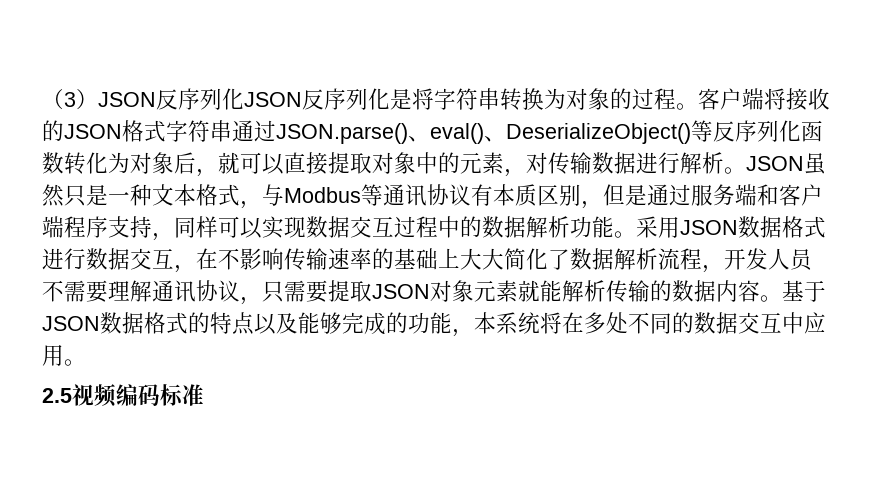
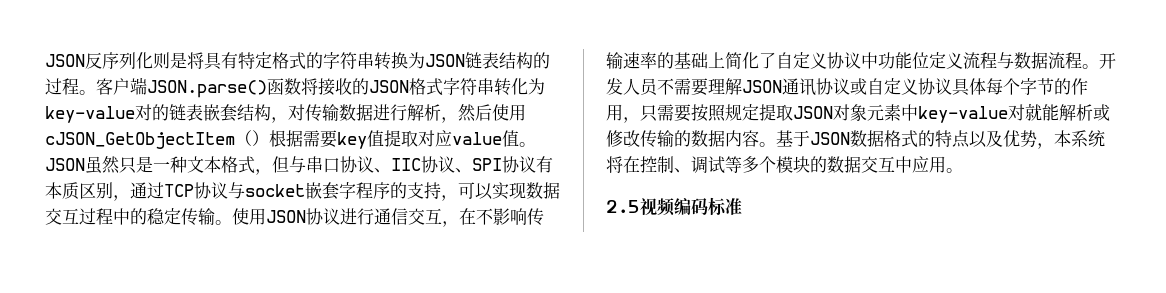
- （3）JSON反序列化JSON反序列化是将字符串转换为对象的过程。
+ JSON反序列化则是将具有特定格式的字符串转换为JSON链表结构的过程。
- 客户端将接收的JSON格式字符串通过JSON.parse()、eval()、DeserializeObject()等反序列化函数转化为对象后，就可以直接提取对象中的元素，对传输数据进行解析。
+ 客户端JSON.parse()函数将接收的JSON格式字符串转化为key-value对的链表嵌套结构，对传输数据进行解析，然后使用cJSON_GetObjectItem（）根据需要key值提取对应value值。
- JSON虽然只是一种文本格式，与Modbus等通讯协议有本质区别，但是通过服务端和客户端程序支持，同样可以实现数据交互过程中的数据解析功能。采用JSON数据格式进行数据交互，在不影响传输速率的基础上大大简化了数据解析流程，开发人员不需要理解通讯协议，只需要提取JSON对象元素就能解析传输的数据内容。
+ JSON虽然只是一种文本格式，但与串口协议、IIC协议、SPI协议有本质区别，通过TCP协议与socket嵌套字程序的支持，可以实现数据交互过程中的稳定传输。使用JSON协议进行通信交互，在不影响传输速率的基础上简化了自定义协议中功能位定义流程与数据流程。开发人员不需要理解JSON通讯协议或自定义协议具体每个字节的作用，只需要按照规定提取JSON对象元素中key-value对就能解析或修改传输的数据内容。
- 基于JSON数据格式的特点以及能够完成的功能，本系统将在多处不同的数据交互中应用。
+ 基于JSON数据格式的特点以及优势，本系统将在控制、调试等多个模块的数据交互中应用。

